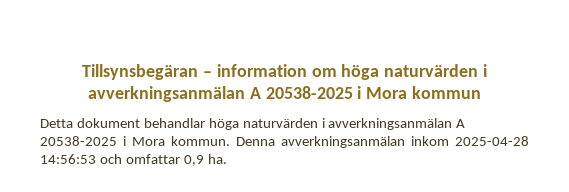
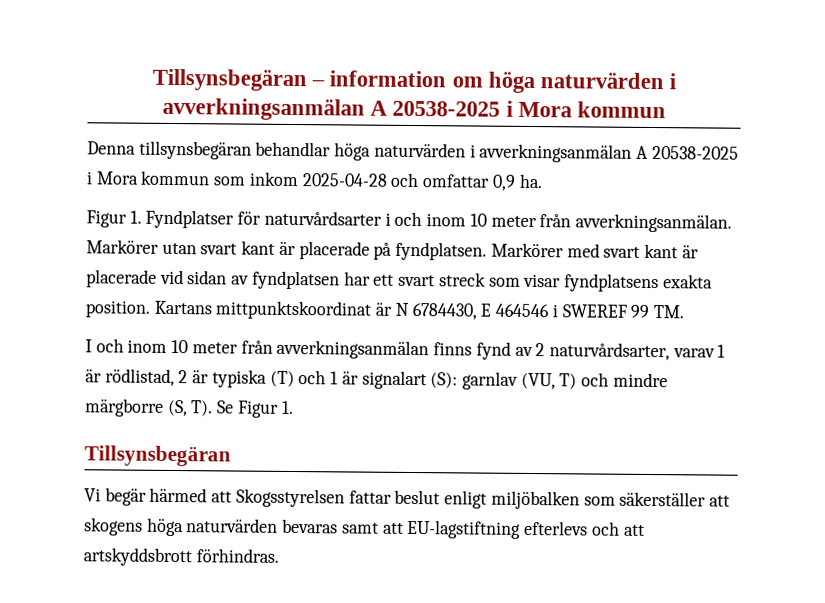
- Detta dokument behandlar höga naturvärden i avverkningsanmälan A 20538-2025 i Mora kommun. Denna avverkningsanmälan inkom 2025-04-28 14:56:53 och omfattar 0,9 ha.
+ Denna tillsynsbegäran behandlar höga naturvärden i avverkningsanmälan A 20538-2025 i Mora kommun som inkom 2025-04-28 och omfattar 0,9 ha.
+ Figur 1. Fyndplatser för naturvårdsarter i och inom 10 meter från avverkningsanmälan. Markörer utan svart kant är placerade på fyndplatsen. Markörer med svart kant är placerade vid sidan av fyndplatsen har ett svart streck som visar fyndplatsens exakta position. Kartans mittpunktskoordinat är N 6784430, E 464546 i SWEREF 99 TM.
+ I och inom 10 meter från avverkningsanmälan finns fynd av 2 naturvårdsarter, varav 1 är rödlistad, 2 är typiska (T) och 1 är signalart (S): garnlav (VU, T) och mindre märgborre (S, T). Se Figur 1.
+ Tillsynsbegäran
+ Vi begär härmed att Skogsstyrelsen fattar beslut enligt miljöbalken som säkerställer att skogens höga naturvärden bevaras samt att EU-lagstiftning efterlevs och att artskyddsbrott förhindras.

